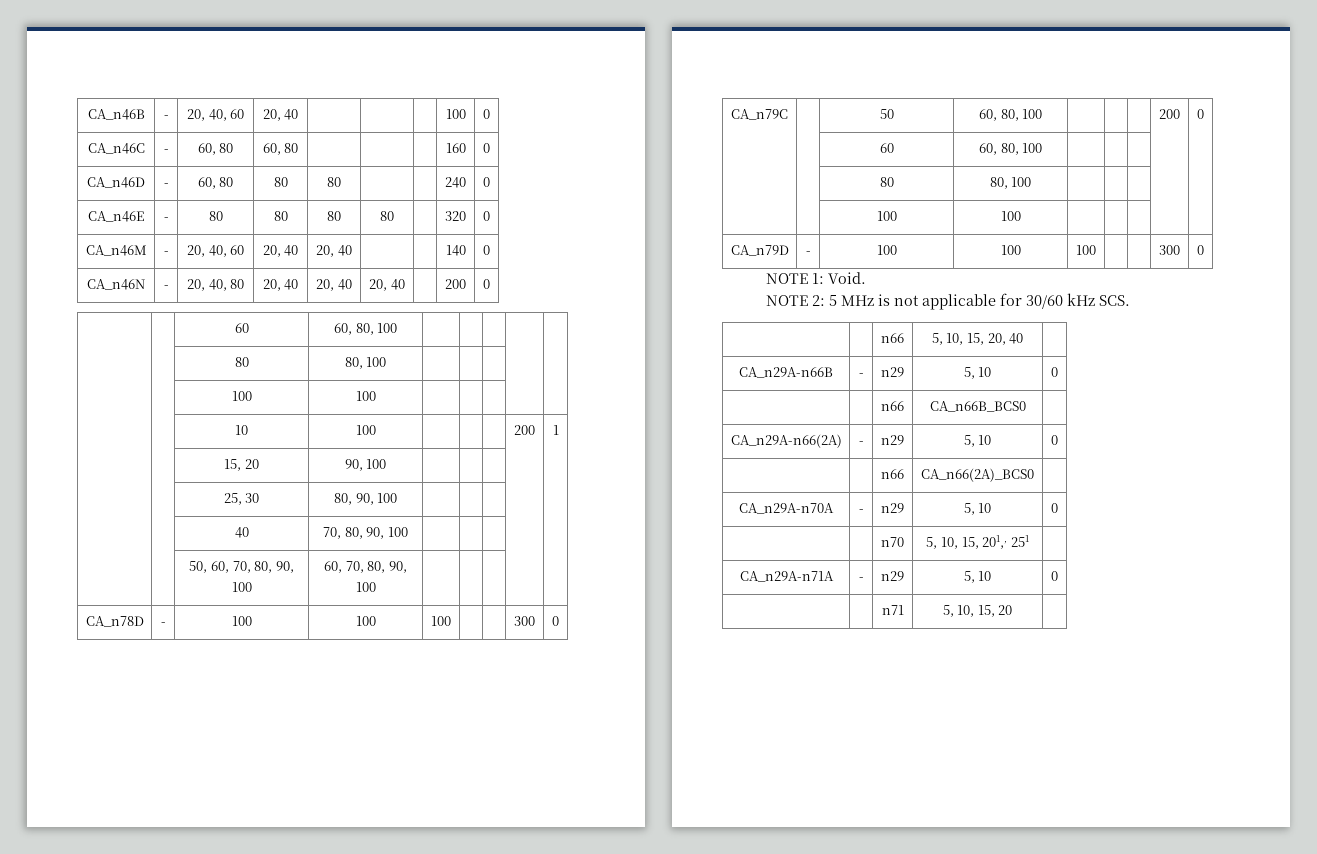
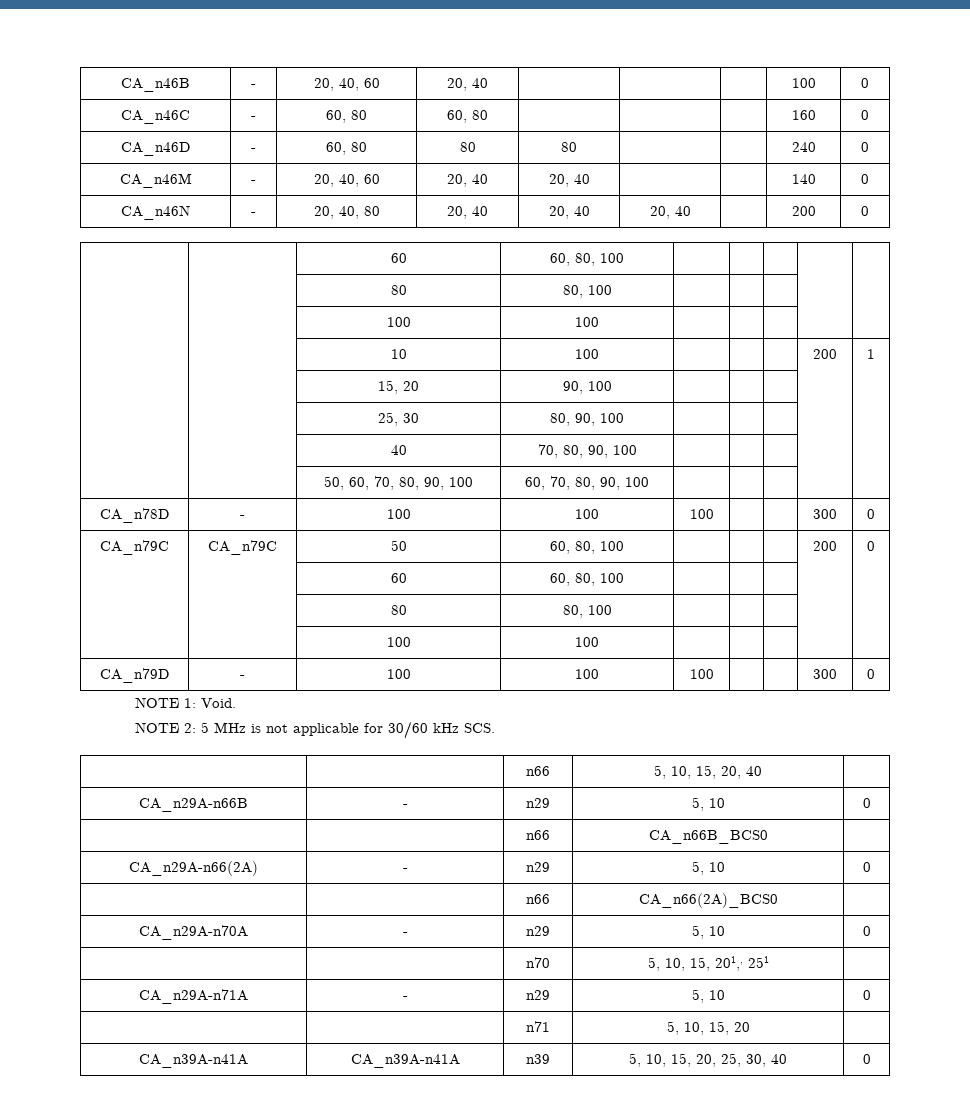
- CA_n46E | - | 80 | 80 | 80 | 80 | | 320 | 0
- CA_n79C | | 50 | 60, 80, 100 | | | | 200 | 0
+ CA_n79C | CA_n79C | 50 | 60, 80, 100 | | | | 200 | 0
+ CA_n39A-n41A | CA_n39A-n41A | n39 | 5, 10, 15, 20, 25, 30, 40 | 0

